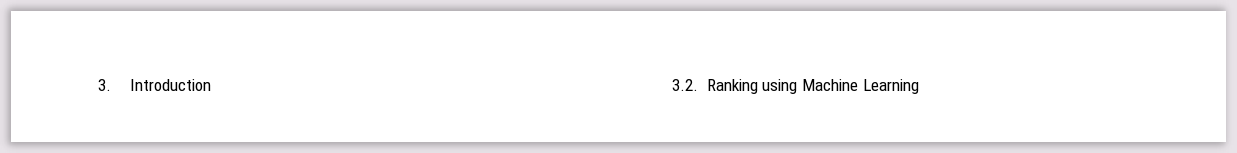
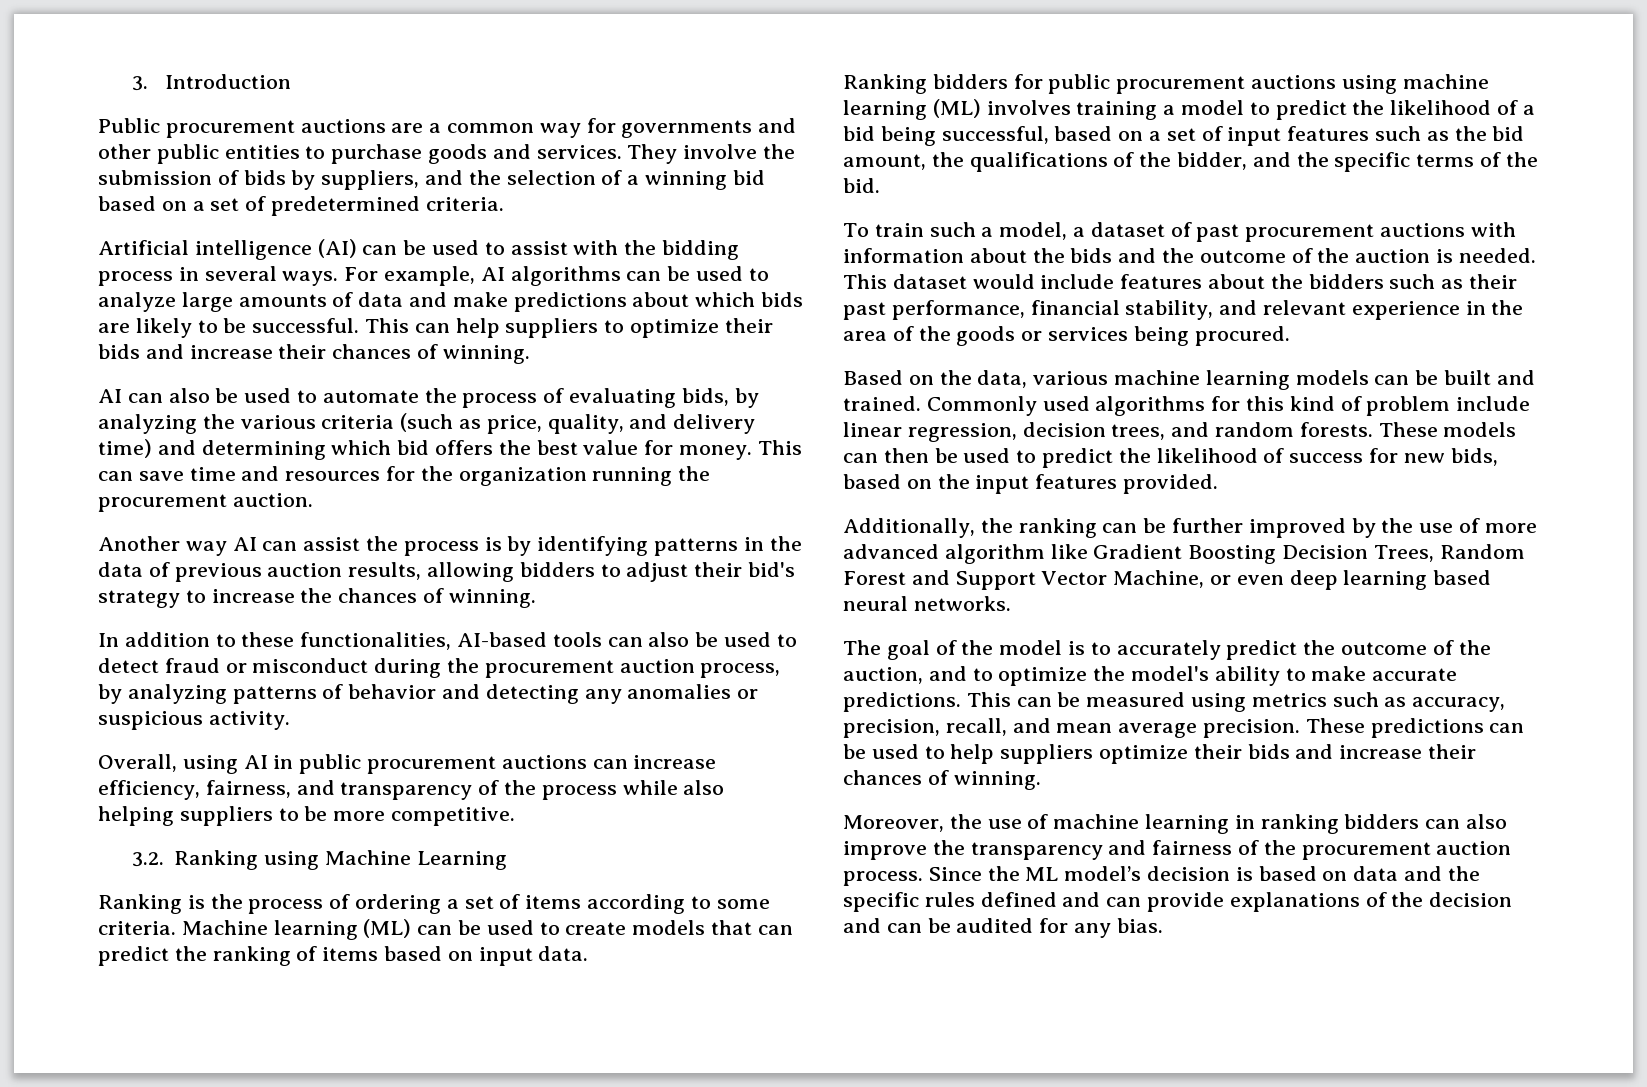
+ Public procurement auctions are a common way for governments and other public entities to purchase goods and services. They involve the submission of bids by suppliers, and the selection of a winning bid based on a set of predetermined criteria.
+ Artificial intelligence (AI) can be used to assist with the bidding process in several ways. For example, AI algorithms can be used to analyze large amounts of data and make predictions about which bids are likely to be successful. This can help suppliers to optimize their bids and increase their chances of winning.
+ AI can also be used to automate the process of evaluating bids, by analyzing the various criteria (such as price, quality, and delivery time) and determining which bid offers the best value for money. This can save time and resources for the organization running the procurement auction.
+ Another way AI can assist the process is by identifying patterns in the data of previous auction results, allowing bidders to adjust their bid's strategy to increase the chances of winning.
+ In addition to these functionalities, AI-based tools can also be used to detect fraud or misconduct during the procurement auction process, by analyzing patterns of behavior and detecting any anomalies or suspicious activity.
+ Overall, using AI in public procurement auctions can increase efficiency, fairness, and transparency of the process while also helping suppliers to be more competitive.
+ Ranking is the process of ordering a set of items according to some criteria. Machine learning (ML) can be used to create models that can predict the ranking of items based on input data.
+ Ranking bidders for public procurement auctions using machine learning (ML) involves training a model to predict the likelihood of a bid being successful, based on a set of input features such as the bid amount, the qualifications of the bidder, and the specific terms of the bid.
+ To train such a model, a dataset of past procurement auctions with information about the bids and the outcome of the auction is needed. This dataset would include features about the bidders such as their past performance, financial stability, and relevant experience in the area of the goods or services being procured.
+ Based on the data, various machine learning models can be built and trained. Commonly used algorithms for this kind of problem include linear regression, decision trees, and random forests. These models can then be used to predict the likelihood of success for new bids, based on the input features provided.
+ Additionally, the ranking can be further improved by the use of more advanced algorithm like Gradient Boosting Decision Trees, Random Forest and Support Vector Machine, or even deep learning based neural networks.
+ The goal of the model is to accurately predict the outcome of the auction, and to optimize the model's ability to make accurate predictions. This can be measured using metrics such as accuracy, precision, recall, and mean average precision. These predictions can be used to help suppliers optimize their bids and increase their chances of winning.
+ Moreover, the use of machine learning in ranking bidders can also improve the transparency and fairness of the procurement auction process. Since the ML model’s decision is based on data and the specific rules defined and can provide explanations of the decision and can be audited for any bias.

